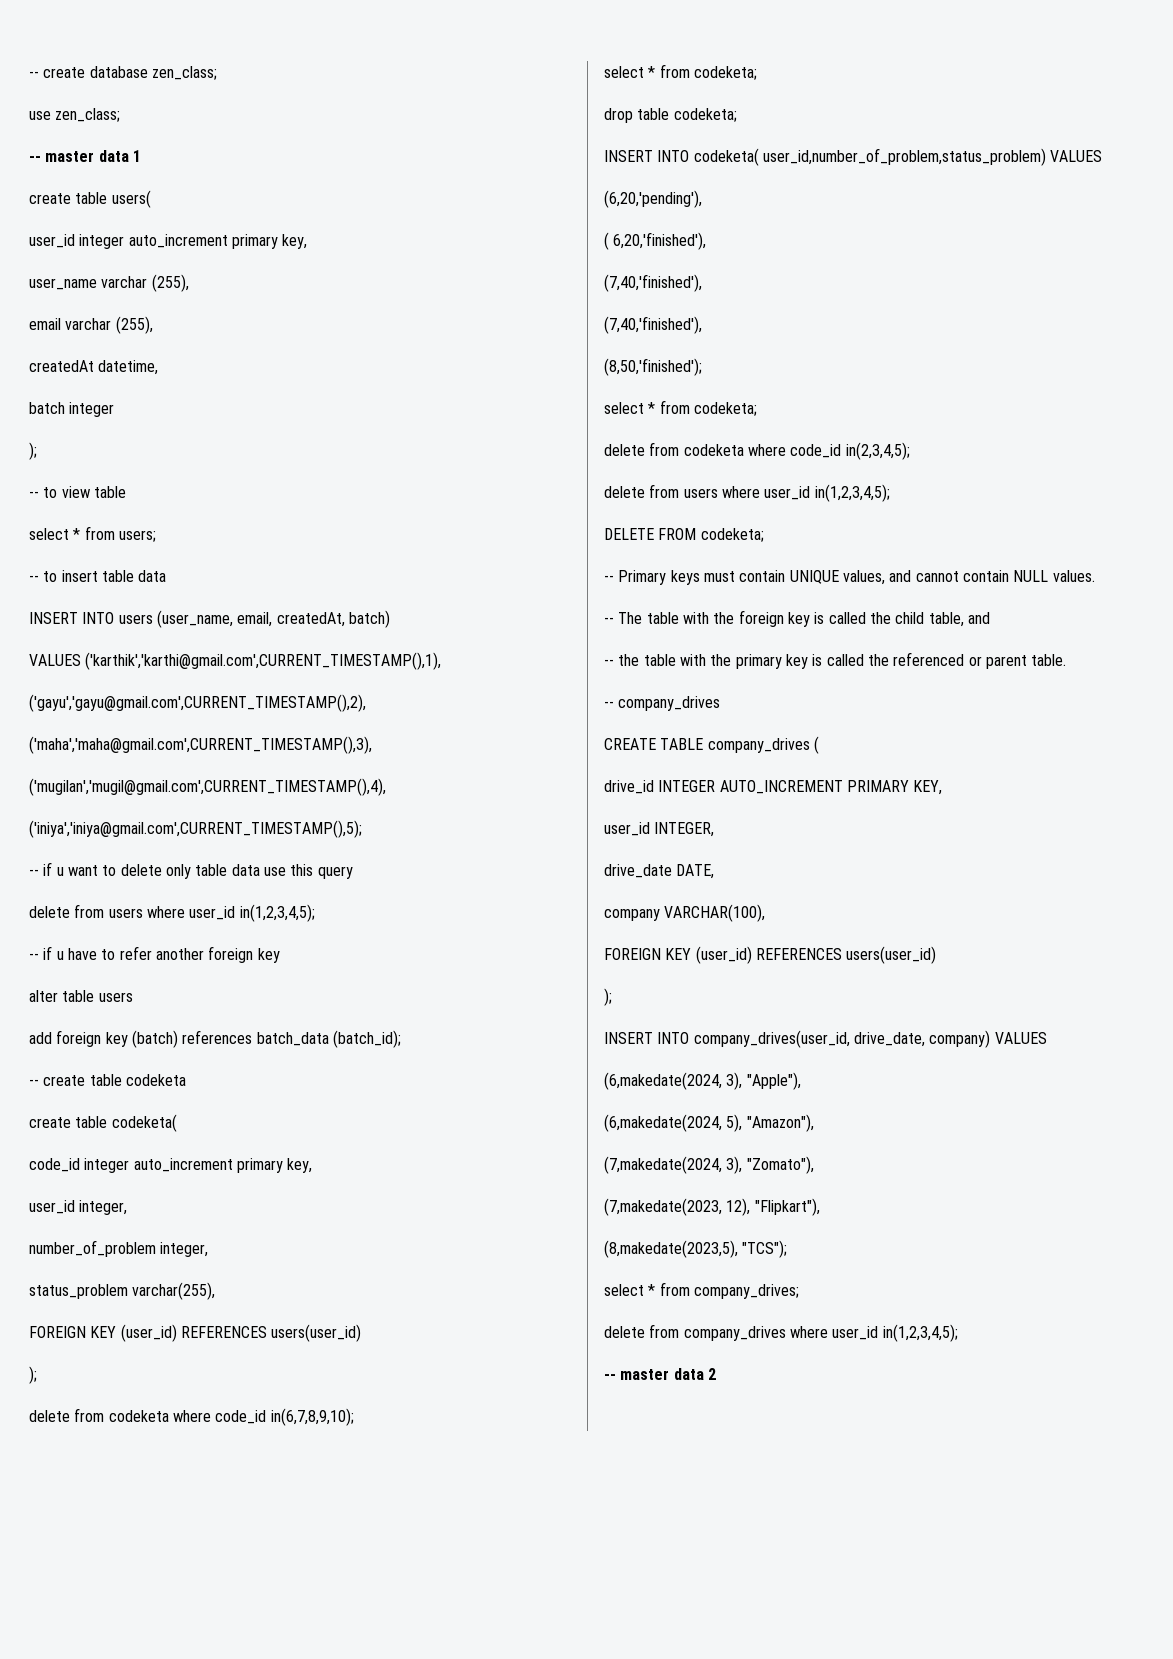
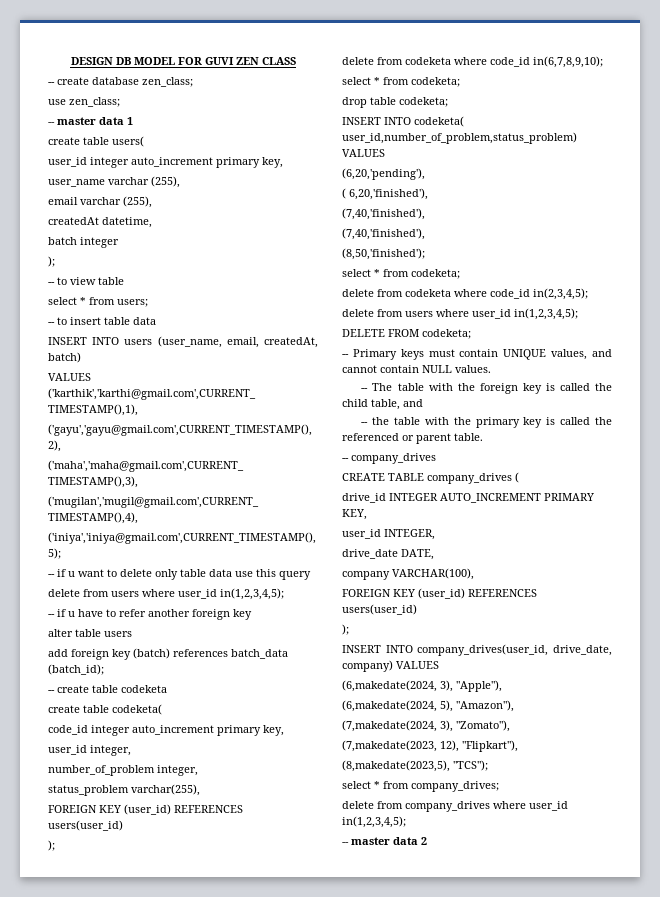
+ DESIGN DB MODEL FOR GUVI ZEN CLASS

